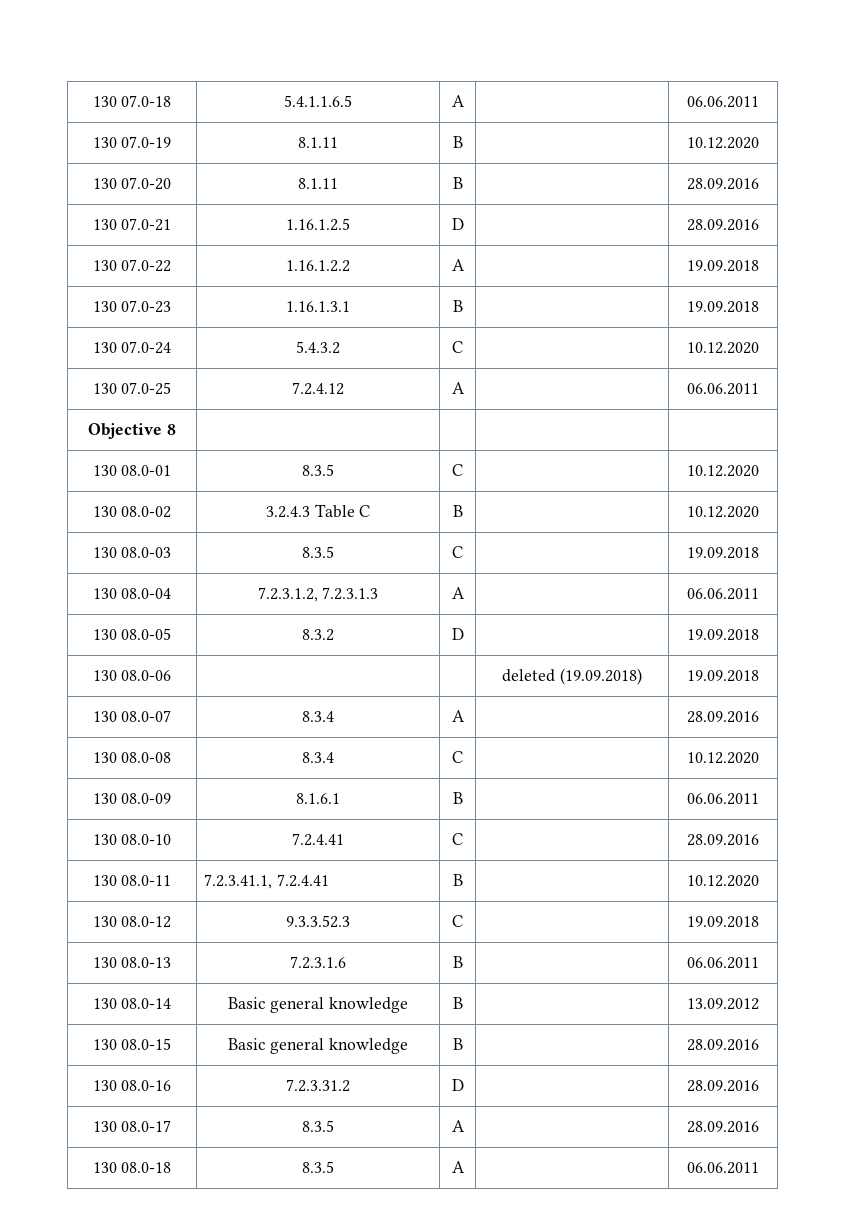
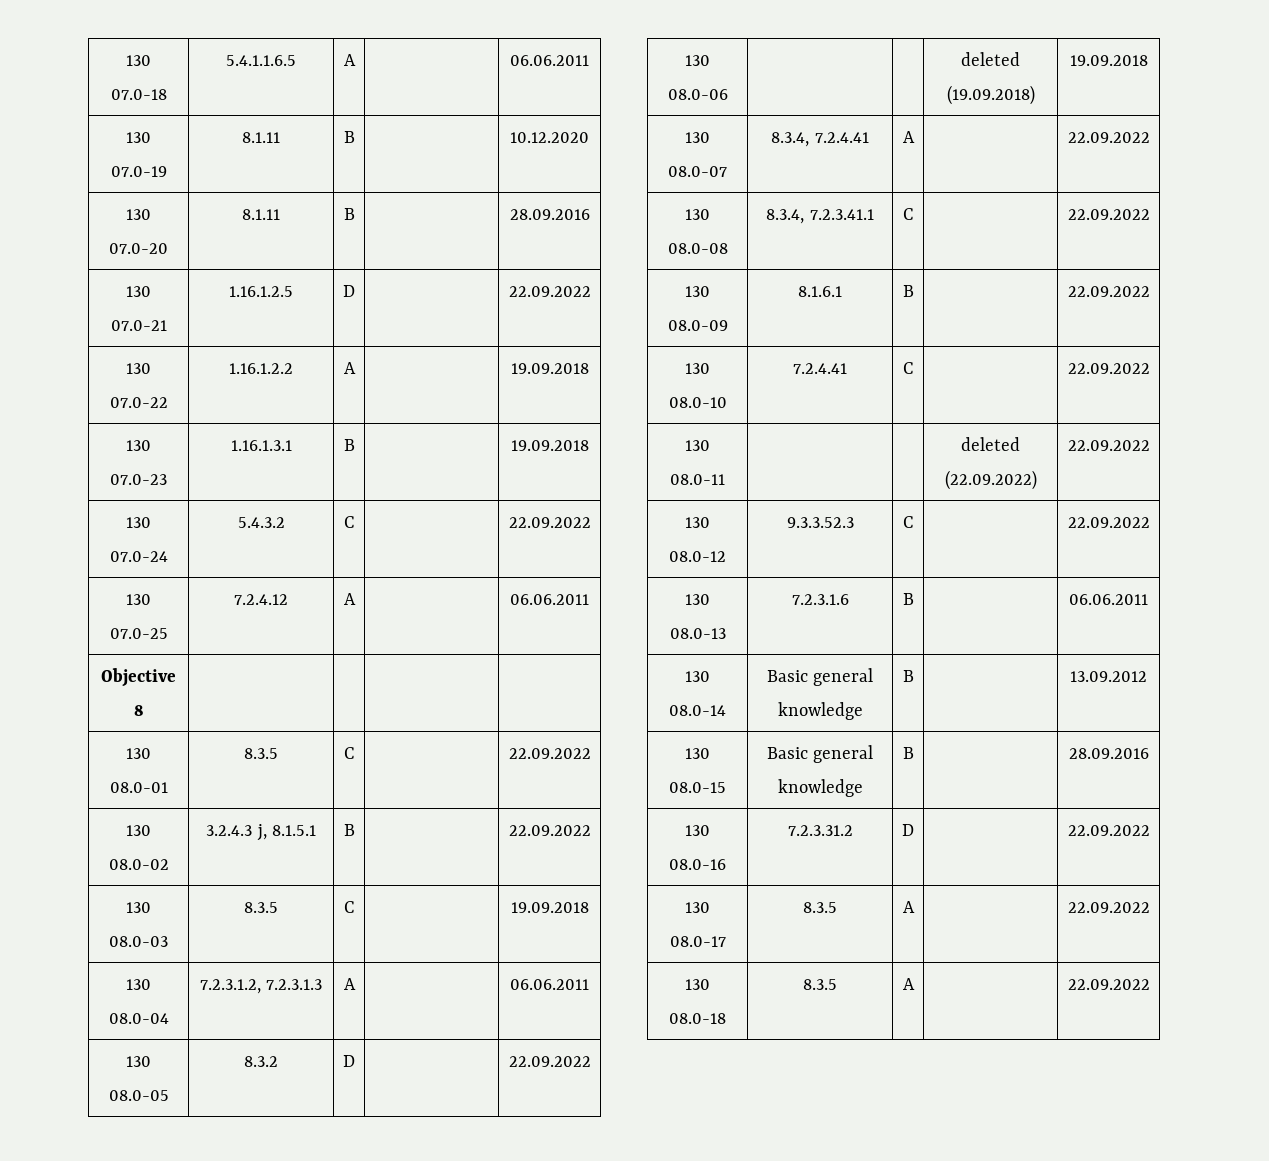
- 130 07.0-21 | 1.16.1.2.5 | D | | 28.09.2016
+ 130 07.0-21 | 1.16.1.2.5 | D | | 22.09.2022
- 130 07.0-24 | 5.4.3.2 | C | | 10.12.2020
+ 130 07.0-24 | 5.4.3.2 | C | | 22.09.2022
- 130 08.0-01 | 8.3.5 | C | | 10.12.2020
+ 130 08.0-01 | 8.3.5 | C | | 22.09.2022
- 130 08.0-02 | 3.2.4.3 Table C | B | | 10.12.2020
+ 130 08.0-02 | 3.2.4.3 j, 8.1.5.1 | B | | 22.09.2022
- 130 08.0-05 | 8.3.2 | D | | 19.09.2018
+ 130 08.0-05 | 8.3.2 | D | | 22.09.2022
- 130 08.0-07 | 8.3.4 | A | | 28.09.2016
+ 130 08.0-07 | 8.3.4, 7.2.4.41 | A | | 22.09.2022
- 130 08.0-08 | 8.3.4 | C | | 10.12.2020
+ 130 08.0-08 | 8.3.4, 7.2.3.41.1 | C | | 22.09.2022
- 130 08.0-09 | 8.1.6.1 | B | | 06.06.2011
+ 130 08.0-09 | 8.1.6.1 | B | | 22.09.2022
- 130 08.0-10 | 7.2.4.41 | C | | 28.09.2016
+ 130 08.0-10 | 7.2.4.41 | C | | 22.09.2022
- 130 08.0-11 | 7.2.3.41.1, 7.2.4.41 | B | | 10.12.2020
+ 130 08.0-11 | | | deleted (22.09.2022) | 22.09.2022
- 130 08.0-12 | 9.3.3.52.3 | C | | 19.09.2018
+ 130 08.0-12 | 9.3.3.52.3 | C | | 22.09.2022
- 130 08.0-16 | 7.2.3.31.2 | D | | 28.09.2016
+ 130 08.0-16 | 7.2.3.31.2 | D | | 22.09.2022
- 130 08.0-17 | 8.3.5 | A | | 28.09.2016
+ 130 08.0-17 | 8.3.5 | A | | 22.09.2022
- 130 08.0-18 | 8.3.5 | A | | 06.06.2011
+ 130 08.0-18 | 8.3.5 | A | | 22.09.2022

